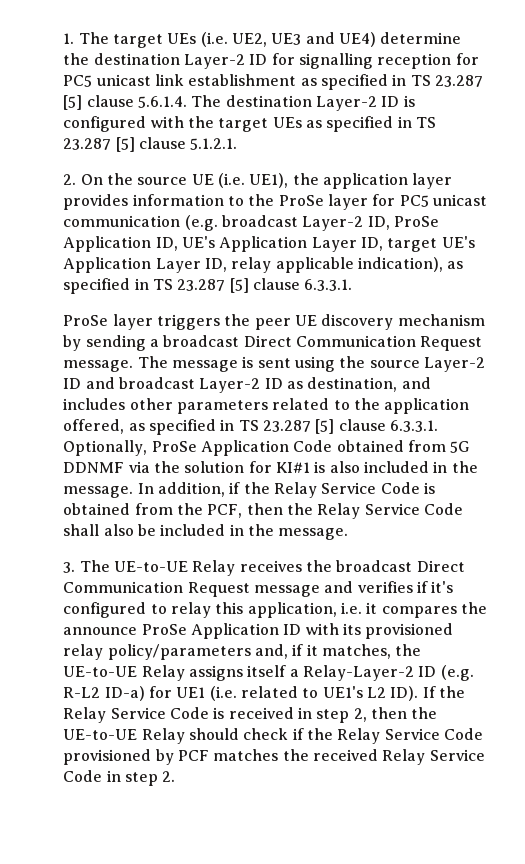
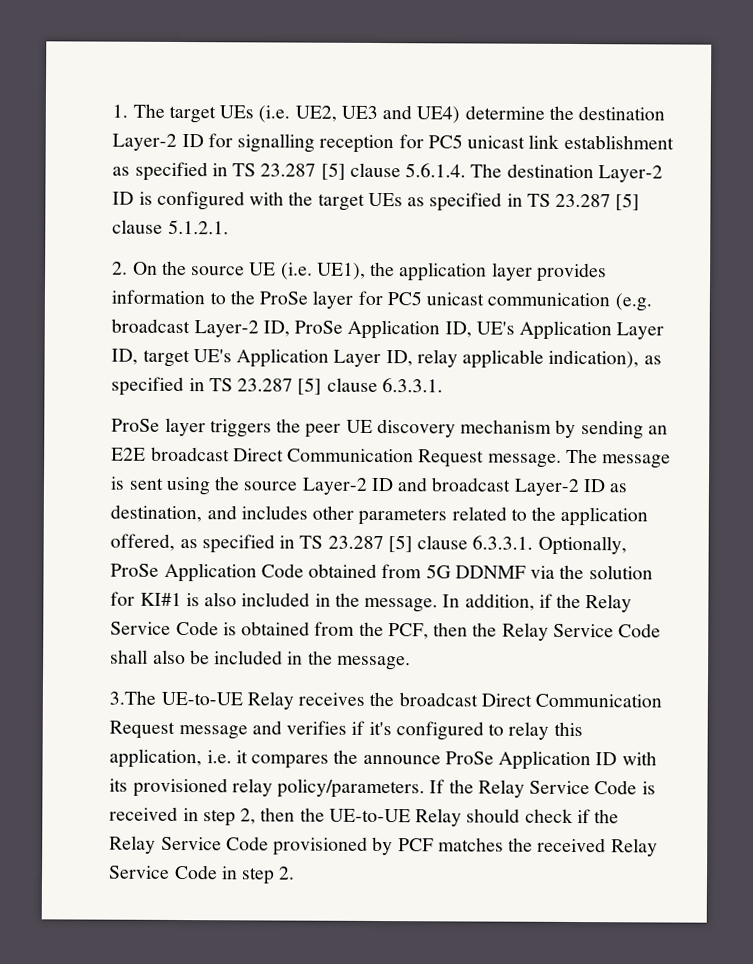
- ProSe layer triggers the peer UE discovery mechanism by sending a broadcast Direct Communication Request message.
+ ProSe layer triggers the peer UE discovery mechanism by sending an E2E broadcast Direct Communication Request message.
- 3. The UE-to-UE Relay receives the broadcast Direct Communication Request message and verifies if it's configured to relay this application, i.e. it compares the announce ProSe Application ID with its provisioned relay policy/parameters and, if it matches, the UE-to-UE Relay assigns itself a Relay-Layer-2 ID (e.g. R-L2 ID-a) for UE1 (i.e. related to UE1's L2 ID). If the Relay Service Code is received in step 2, then the UE-to-UE Relay should check if the Relay Service Code provisioned by PCF matches the received Relay Service Code in step 2.
+ 3.The UE-to-UE Relay receives the broadcast Direct Communication Request message and verifies if it's configured to relay this application, i.e. it compares the announce ProSe Application ID with its provisioned relay policy/parameters. If the Relay Service Code is received in step 2, then the UE-to-UE Relay should check if the Relay Service Code provisioned by PCF matches the received Relay Service Code in step 2.

